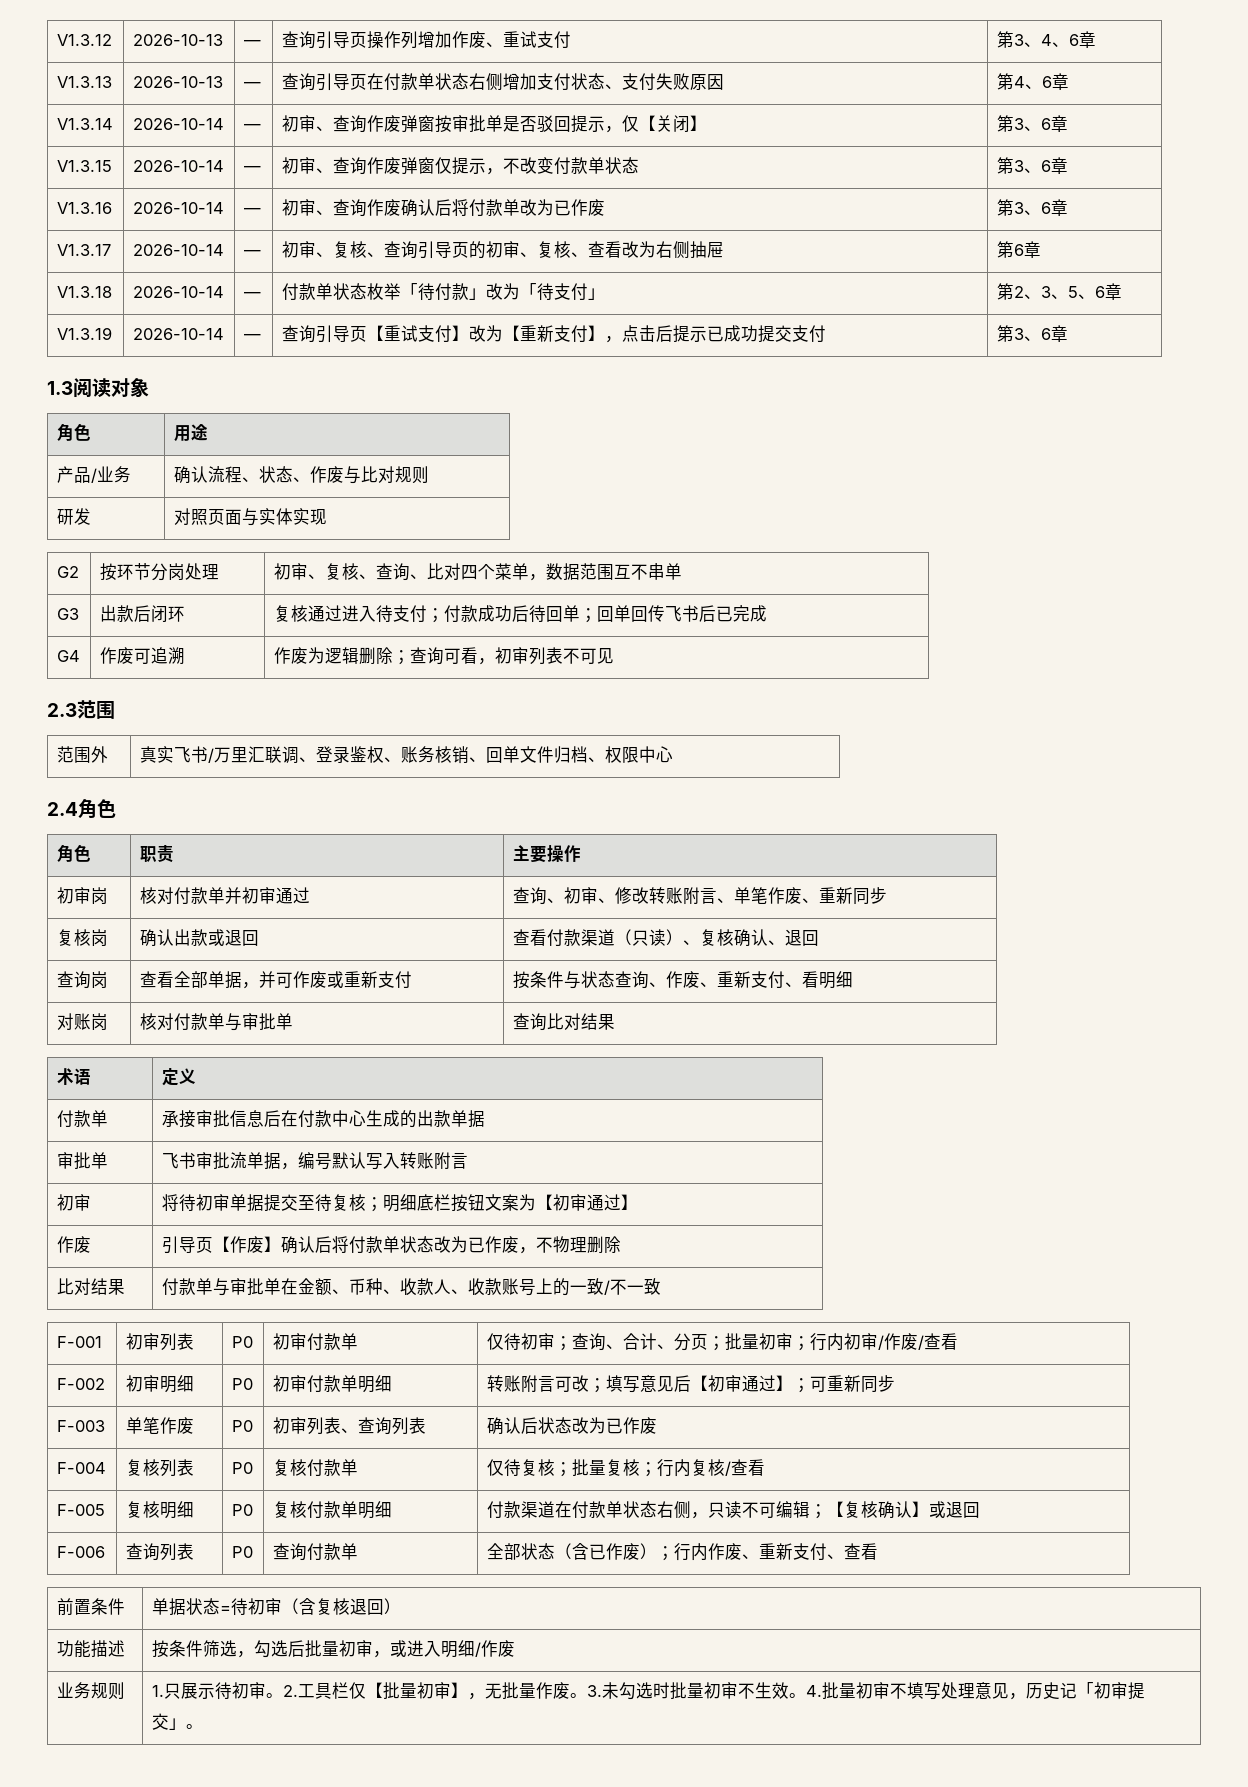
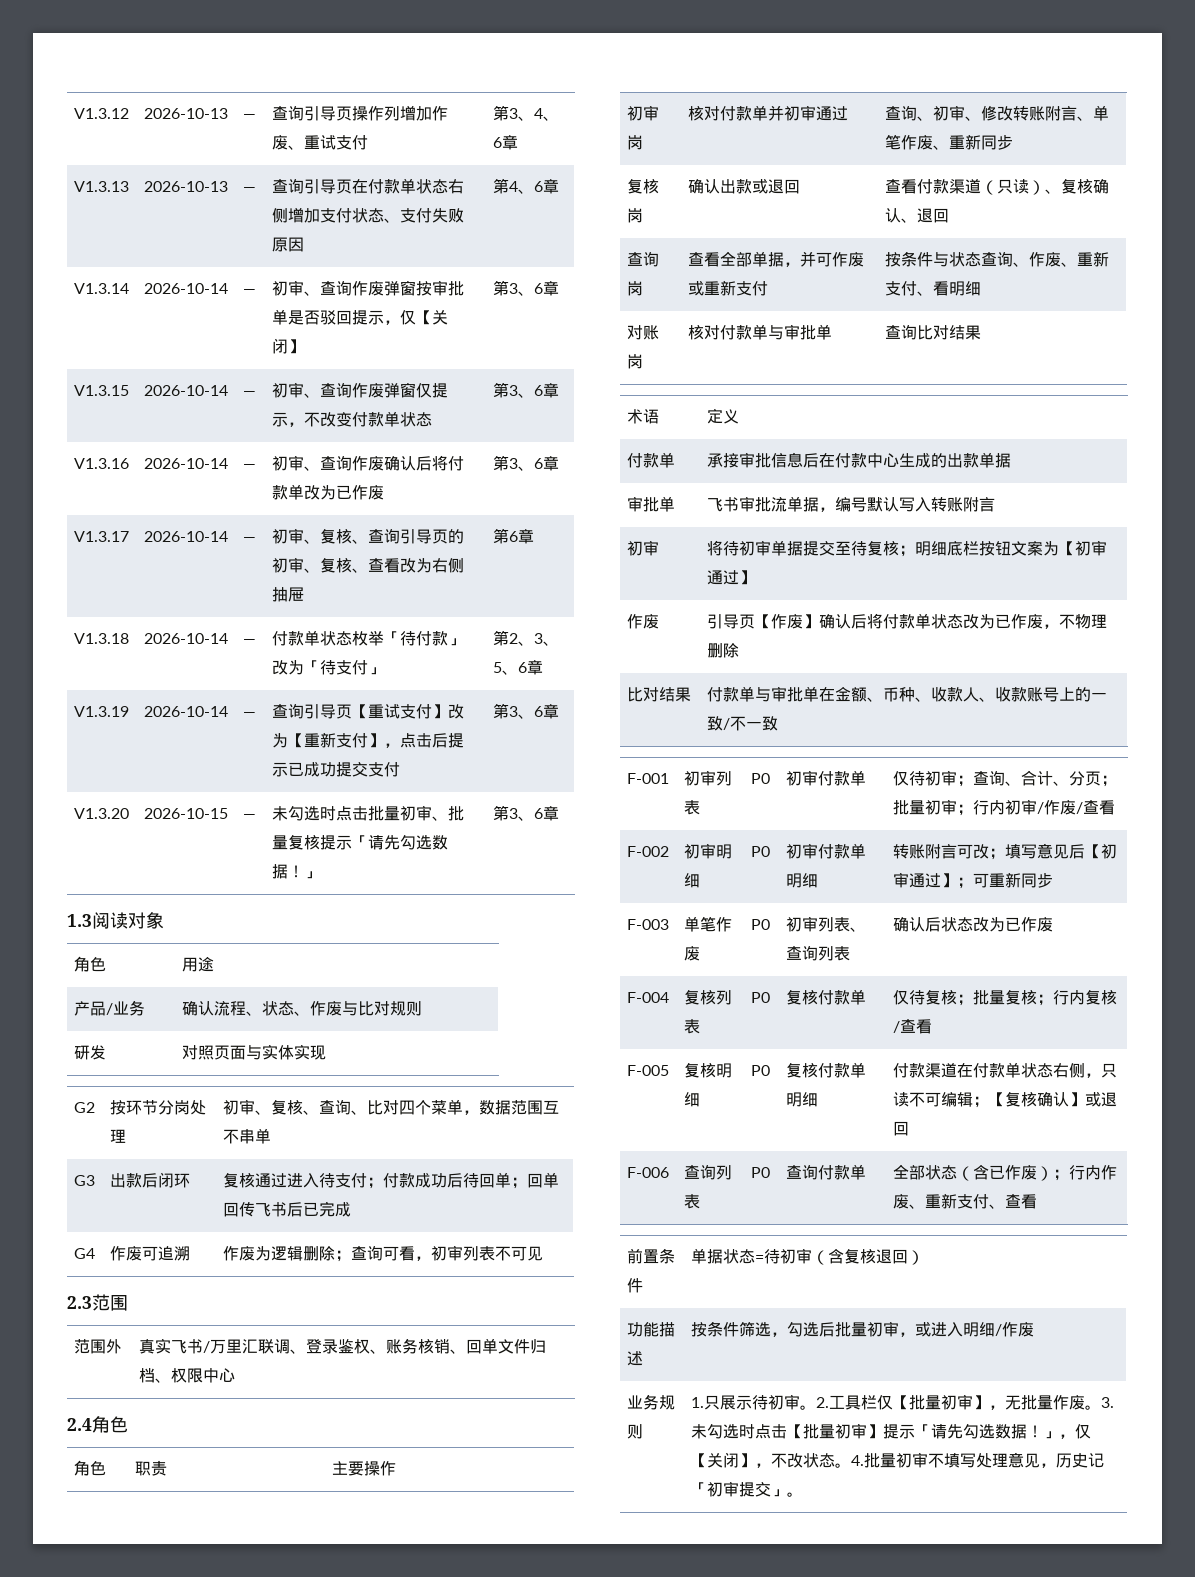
+ V1.3.20 | 2026-10-15 | — | 未勾选时点击批量初审、批量复核提示「请先勾选数据！」 | 第3、6章
- 3.未勾选时批量初审不生效。
+ 3.未勾选时点击【批量初审】提示「请先勾选数据！」，仅【关闭】，不改状态。

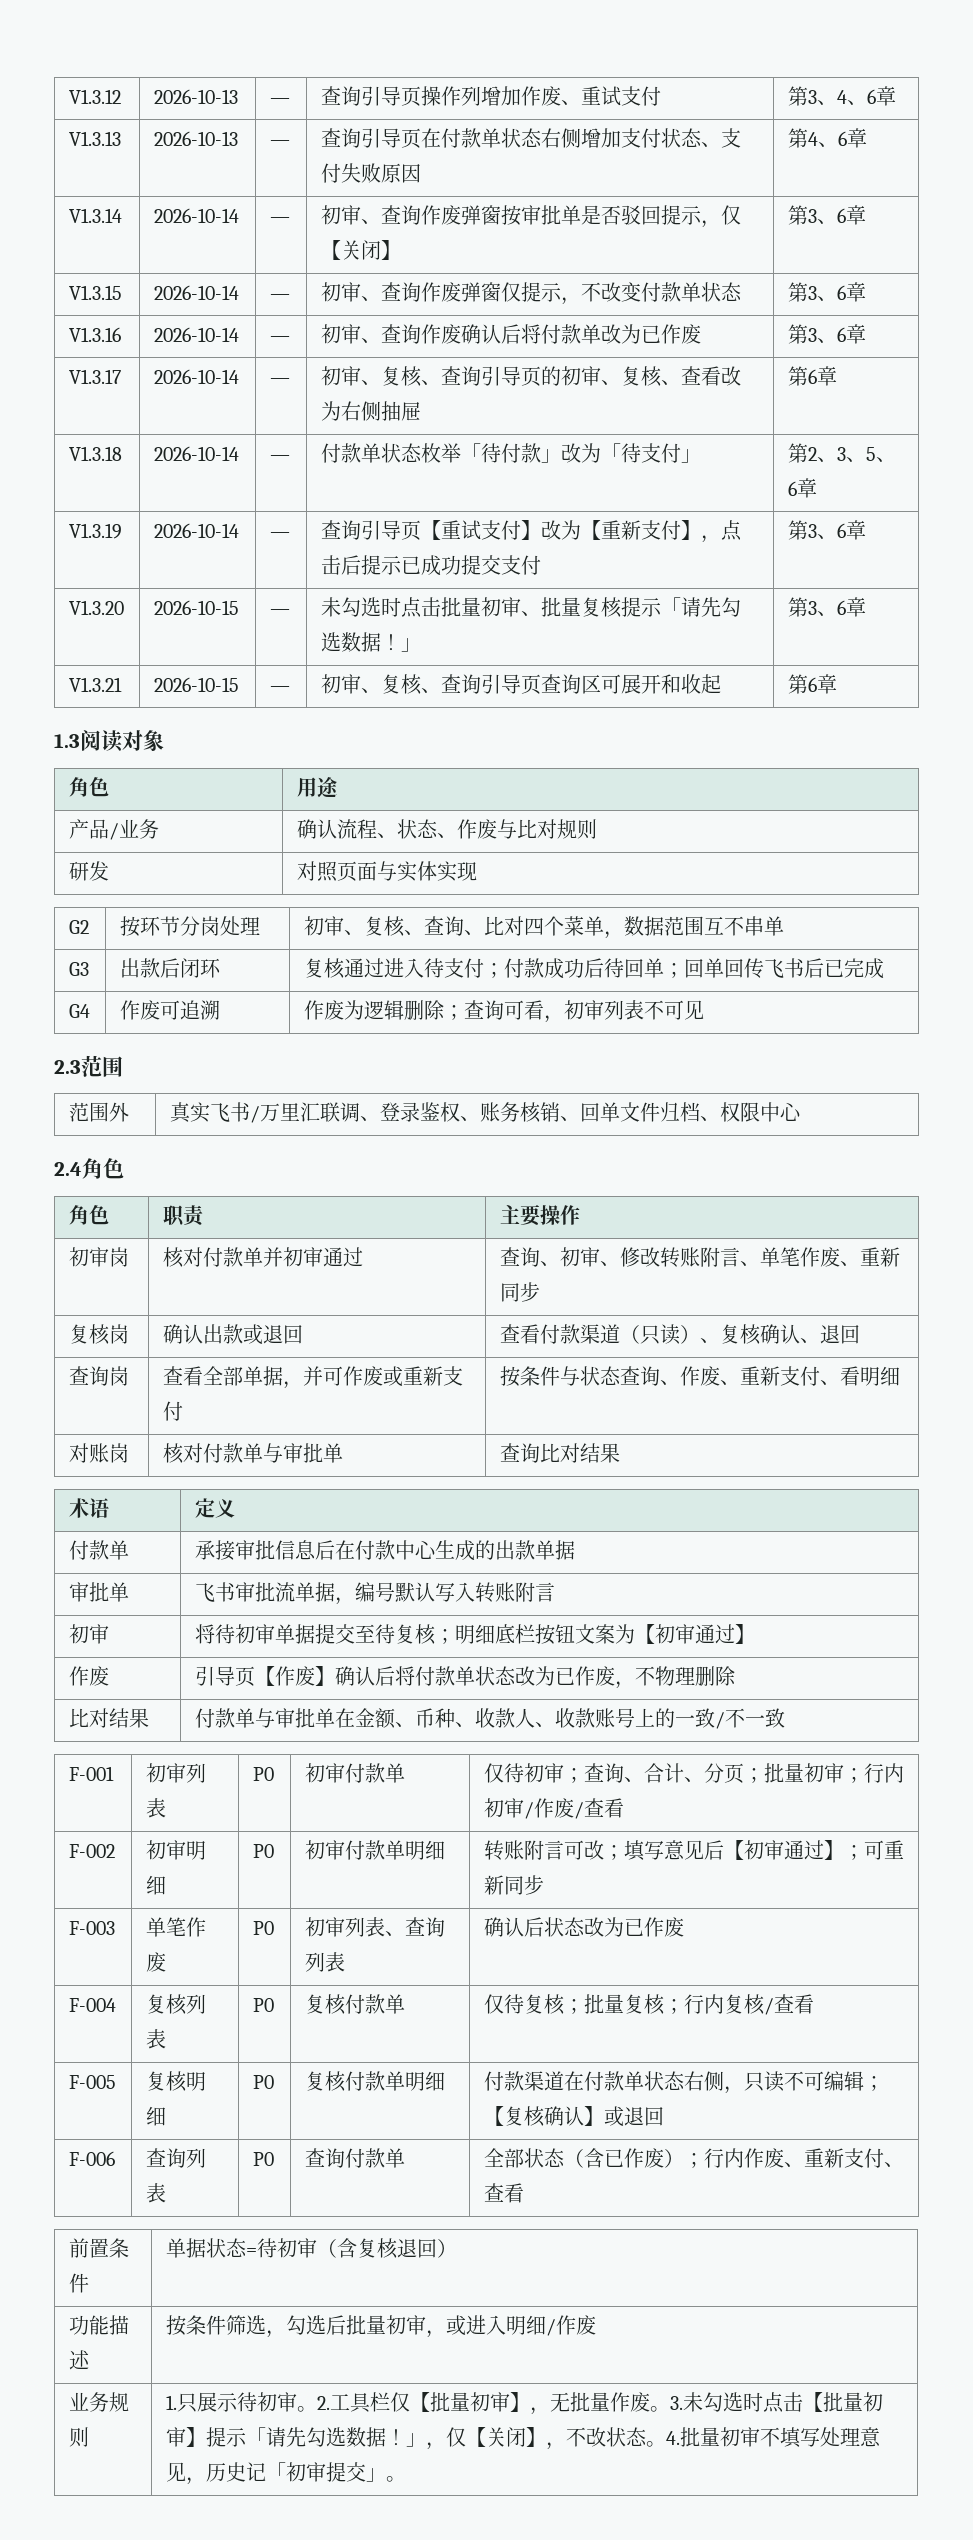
+ V1.3.21 | 2026-10-15 | — | 初审、复核、查询引导页查询区可展开和收起 | 第6章

